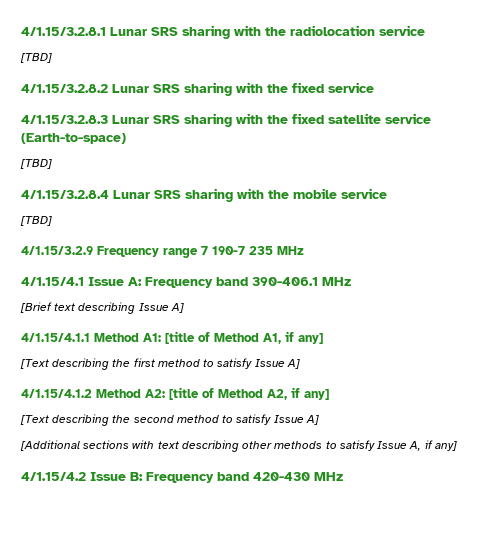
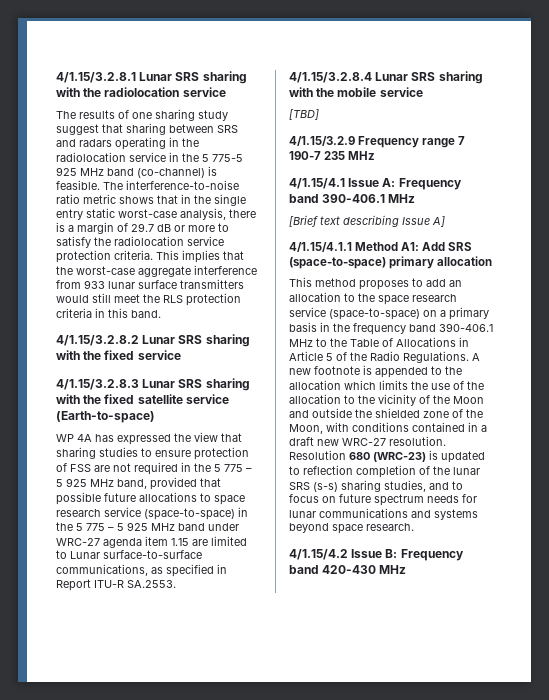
  4/1.15/3.2.8.1 Lunar SRS sharing with the radiolocation service
- [TBD]
+ The results of one sharing study suggest that sharing between SRS and radars operating in the radiolocation service in the 5 775-5 925 MHz band (co-channel) is feasible. The interference-to-noise ratio metric shows that in the single entry static worst-case analysis, there is a margin of 29.7 dB or more to satisfy the radiolocation service protection criteria. This implies that the worst-case aggregate interference from 933 lunar surface transmitters would still meet the RLS protection criteria in this band.
  4/1.15/3.2.8.3 Lunar SRS sharing with the fixed satellite service (Earth-to-space)
- [TBD]
+ WP 4A has expressed the view that sharing studies to ensure protection of FSS are not required in the 5 775 – 5 925 MHz band, provided that possible future allocations to space research service (space-to-space) in the 5 775 – 5 925 MHz band under WRC-27 agenda item 1.15 are limited to Lunar surface-to-surface communications, as specified in Report ITU-R SA.2553.
- 4/1.15/4.1.1 Method A1: [title of Method A1, if any]
- [Text describing the first method to satisfy Issue A]
- 4/1.15/4.1.2 Method A2: [title of Method A2, if any]
- [Text describing the second method to satisfy Issue A]
- [Additional sections with text describing other methods to satisfy Issue A, if any]
+ 4/1.15/4.1.1 Method A1: Add SRS (space-to-space) primary allocation
+ This method proposes to add an allocation to the space research service (space-to-space) on a primary basis in the frequency band 390-406.1 MHz to the Table of Allocations in Article 5 of the Radio Regulations. A new footnote is appended to the allocation which limits the use of the allocation to the vicinity of the Moon and outside the shielded zone of the Moon, with conditions contained in a draft new WRC-27 resolution. Resolution 680 (WRC-23) is updated to reflection completion of the lunar SRS (s-s) sharing studies, and to focus on future spectrum needs for lunar communications and systems beyond space research.

